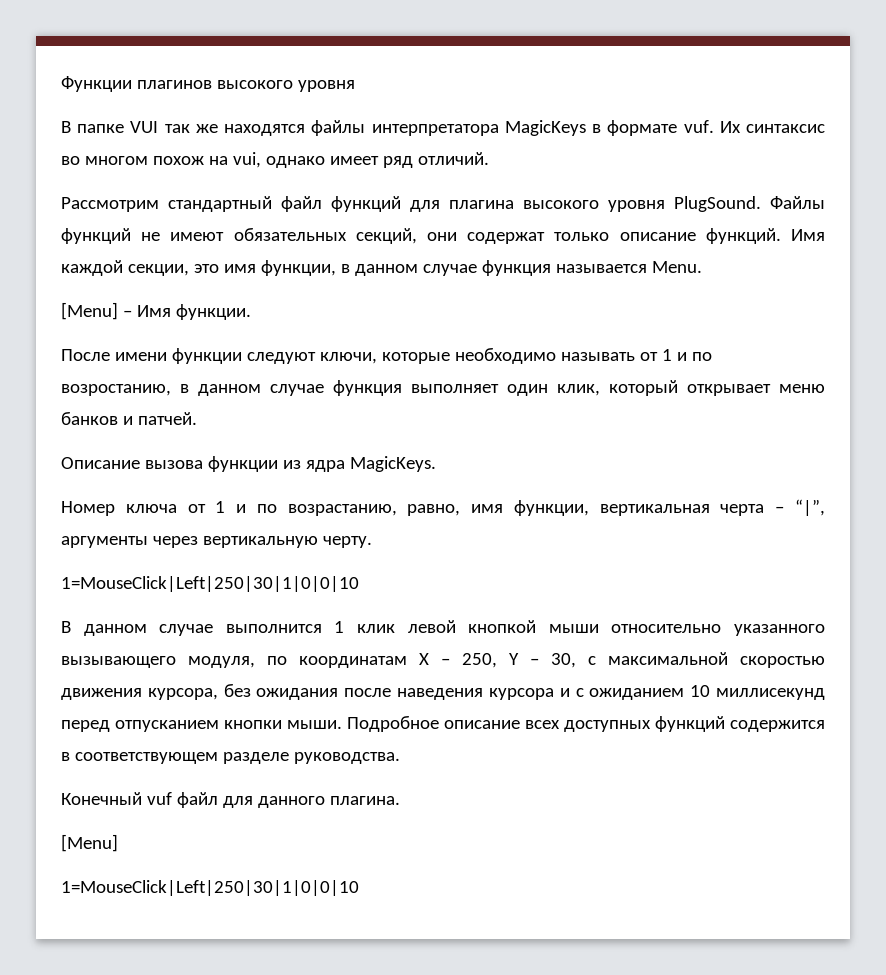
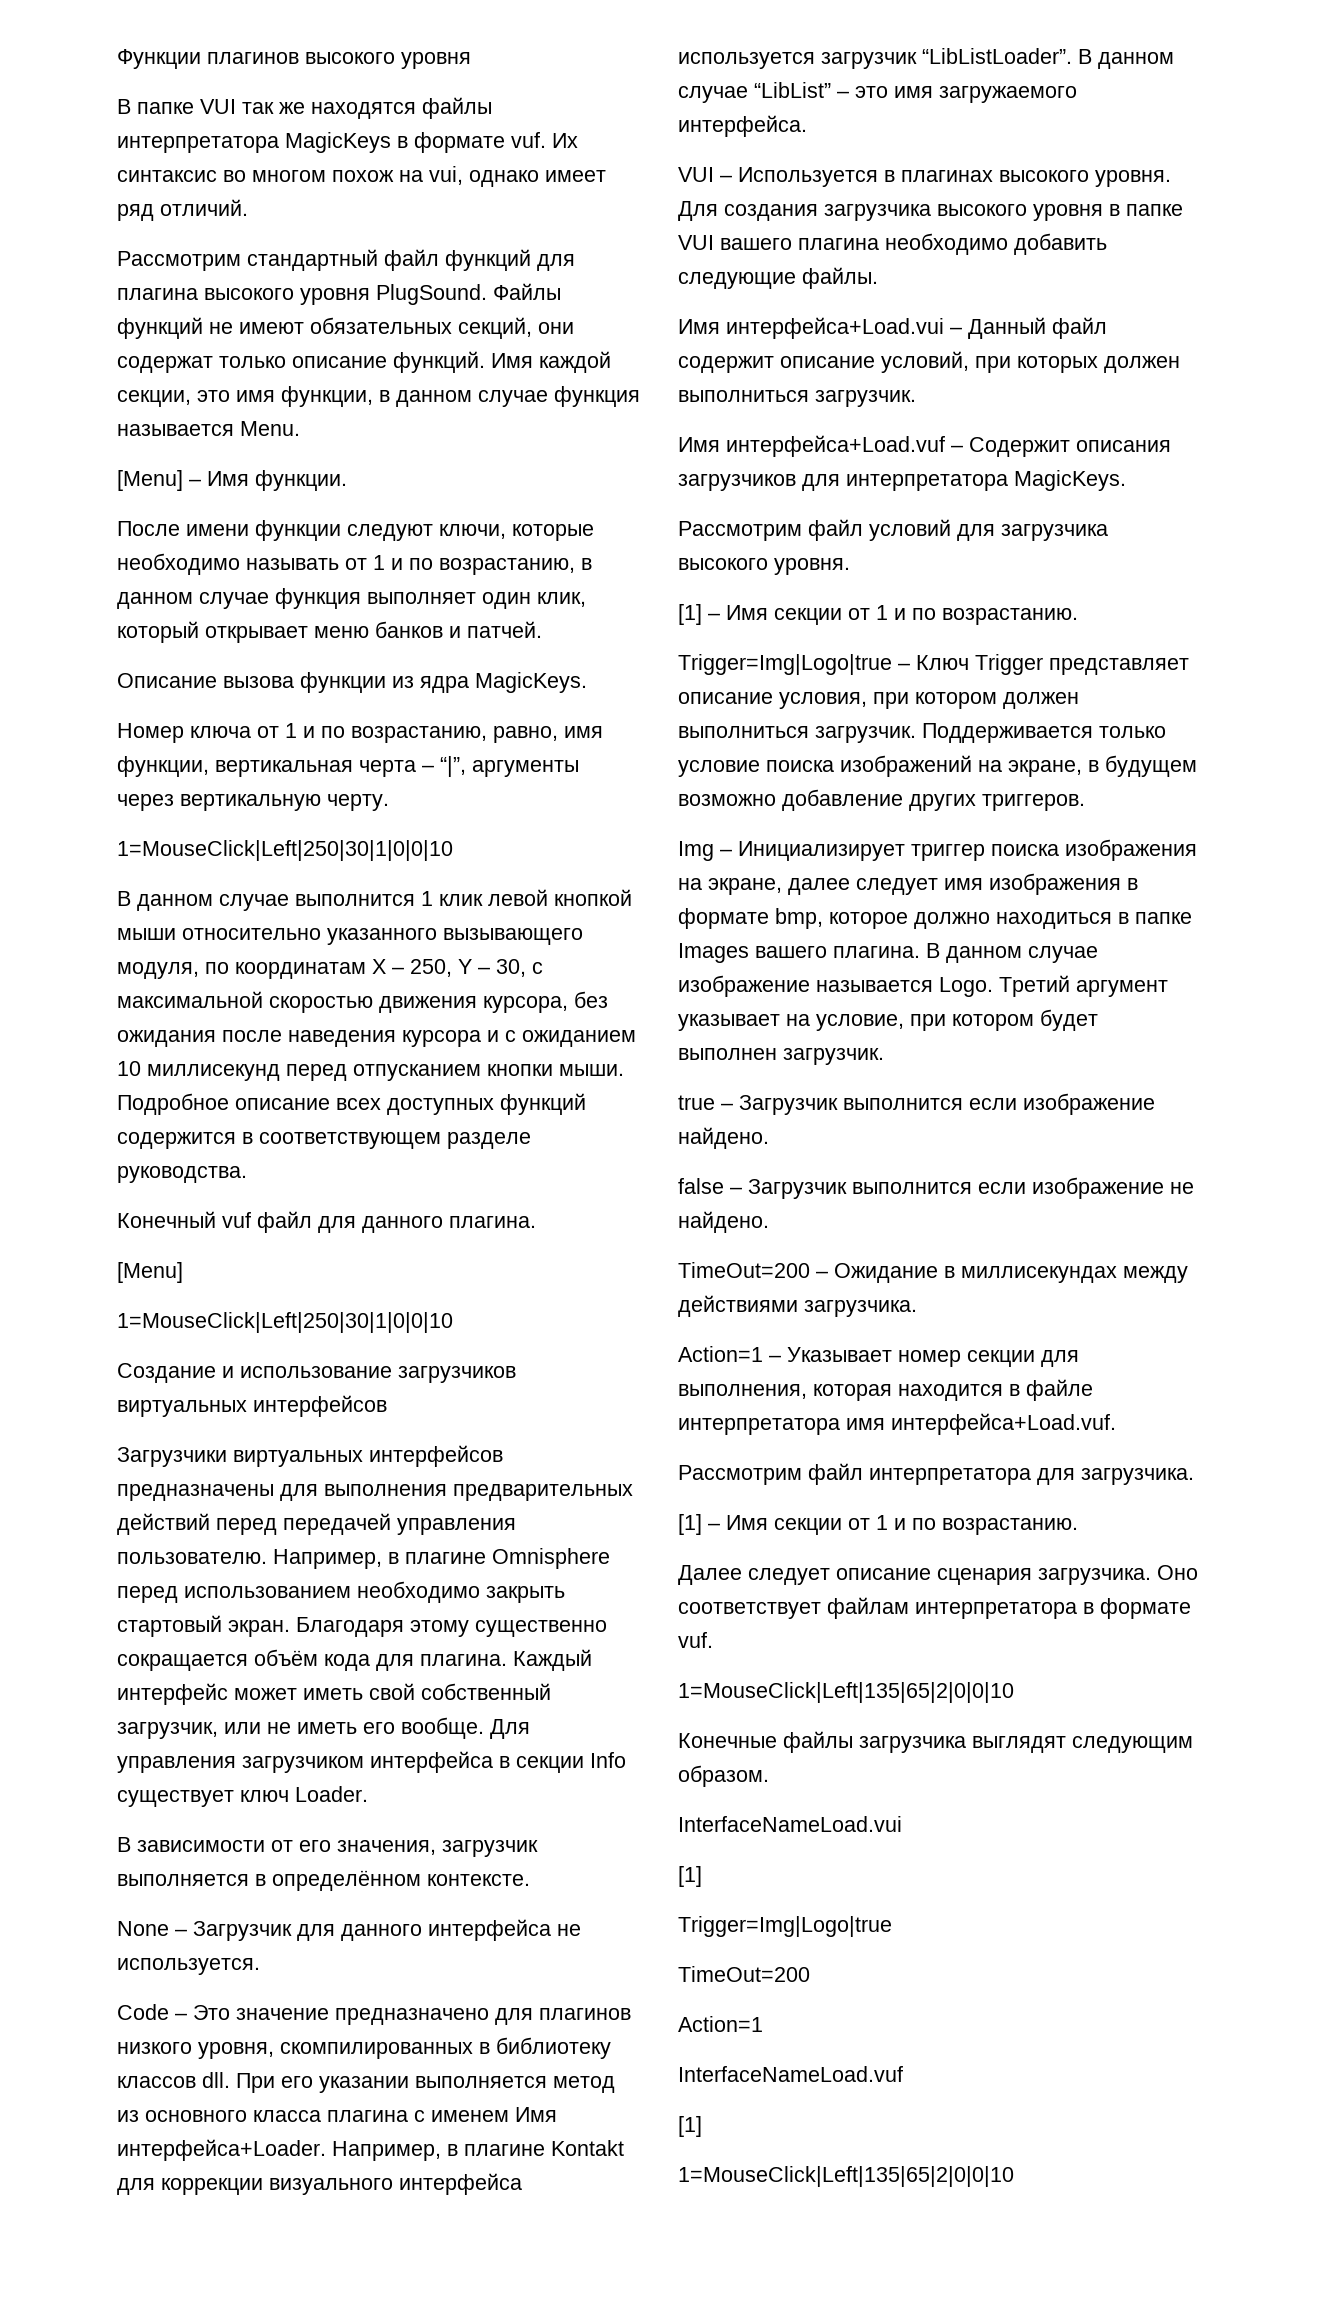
- После имени функции следуют ключи, которые необходимо называть от 1 и по возростанию, в данном случае функция выполняет один клик, который открывает меню банков и патчей.
+ После имени функции следуют ключи, которые необходимо называть от 1 и по возрастанию, в данном случае функция выполняет один клик, который открывает меню банков и патчей.
+ Создание и использование загрузчиков виртуальных интерфейсов
+ Загрузчики виртуальных интерфейсов предназначены для выполнения предварительных действий перед передачей управления пользователю. Например, в плагине Omnisphere перед использованием необходимо закрыть стартовый экран. Благодаря этому существенно сокращается объём кода для плагина. Каждый интерфейс может иметь свой собственный загрузчик, или не иметь его вообще. Для управления загрузчиком интерфейса в секции Info существует ключ Loader.
+ В зависимости от его значения, загрузчик выполняется в определённом контексте.
+ None – Загрузчик для данного интерфейса не используется.
+ Code – Это значение предназначено для плагинов низкого уровня, скомпилированных в библиотеку классов dll. При его указании выполняется метод из основного класса плагина с именем Имя интерфейса+Loader. Например, в плагине Kontakt для коррекции визуального интерфейса используется загрузчик “LibListLoader”. В данном случае “LibList” – это имя загружаемого интерфейса.
+ VUI – Используется в плагинах высокого уровня. Для создания загрузчика высокого уровня в папке VUI вашего плагина необходимо добавить следующие файлы.
+ Имя интерфейса+Load.vui – Данный файл содержит описание условий, при которых должен выполниться загрузчик.
+ Имя интерфейса+Load.vuf – Содержит описания загрузчиков для интерпретатора MagicKeys.
+ Рассмотрим файл условий для загрузчика высокого уровня.
+ [1] – Имя секции от 1 и по возрастанию.
+ Trigger=Img|Logo|true – Ключ Trigger представляет описание условия, при котором должен выполниться загрузчик. Поддерживается только условие поиска изображений на экране, в будущем возможно добавление других триггеров.
+ Img – Инициализирует триггер поиска изображения на экране, далее следует имя изображения в формате bmp, которое должно находиться в папке Images вашего плагина. В данном случае изображение называется Logo. Третий аргумент указывает на условие, при котором будет выполнен загрузчик.
+ true – Загрузчик выполнится если изображение найдено.
+ false – Загрузчик выполнится если изображение не найдено.
+ TimeOut=200 – Ожидание в миллисекундах между действиями загрузчика.
+ Action=1 – Указывает номер секции для выполнения, которая находится в файле интерпретатора имя интерфейса+Load.vuf.
+ Рассмотрим файл интерпретатора для загрузчика.
+ [1] – Имя секции от 1 и по возрастанию.
+ Далее следует описание сценария загрузчика. Оно соответствует файлам интерпретатора в формате vuf.
+ 1=MouseClick|Left|135|65|2|0|0|10
+ Конечные файлы загрузчика выглядят следующим образом.
+ InterfaceNameLoad.vui
+ [1]
+ Trigger=Img|Logo|true
+ TimeOut=200
+ Action=1
+ InterfaceNameLoad.vuf
+ [1]
+ 1=MouseClick|Left|135|65|2|0|0|10

